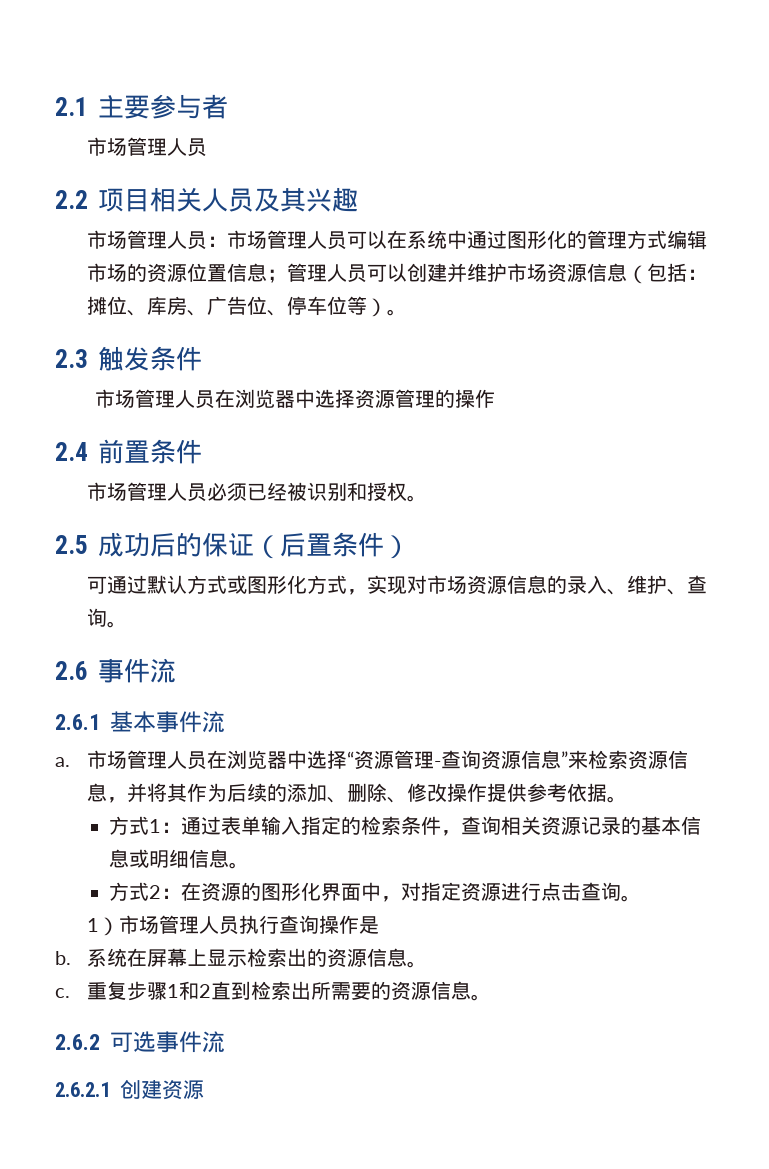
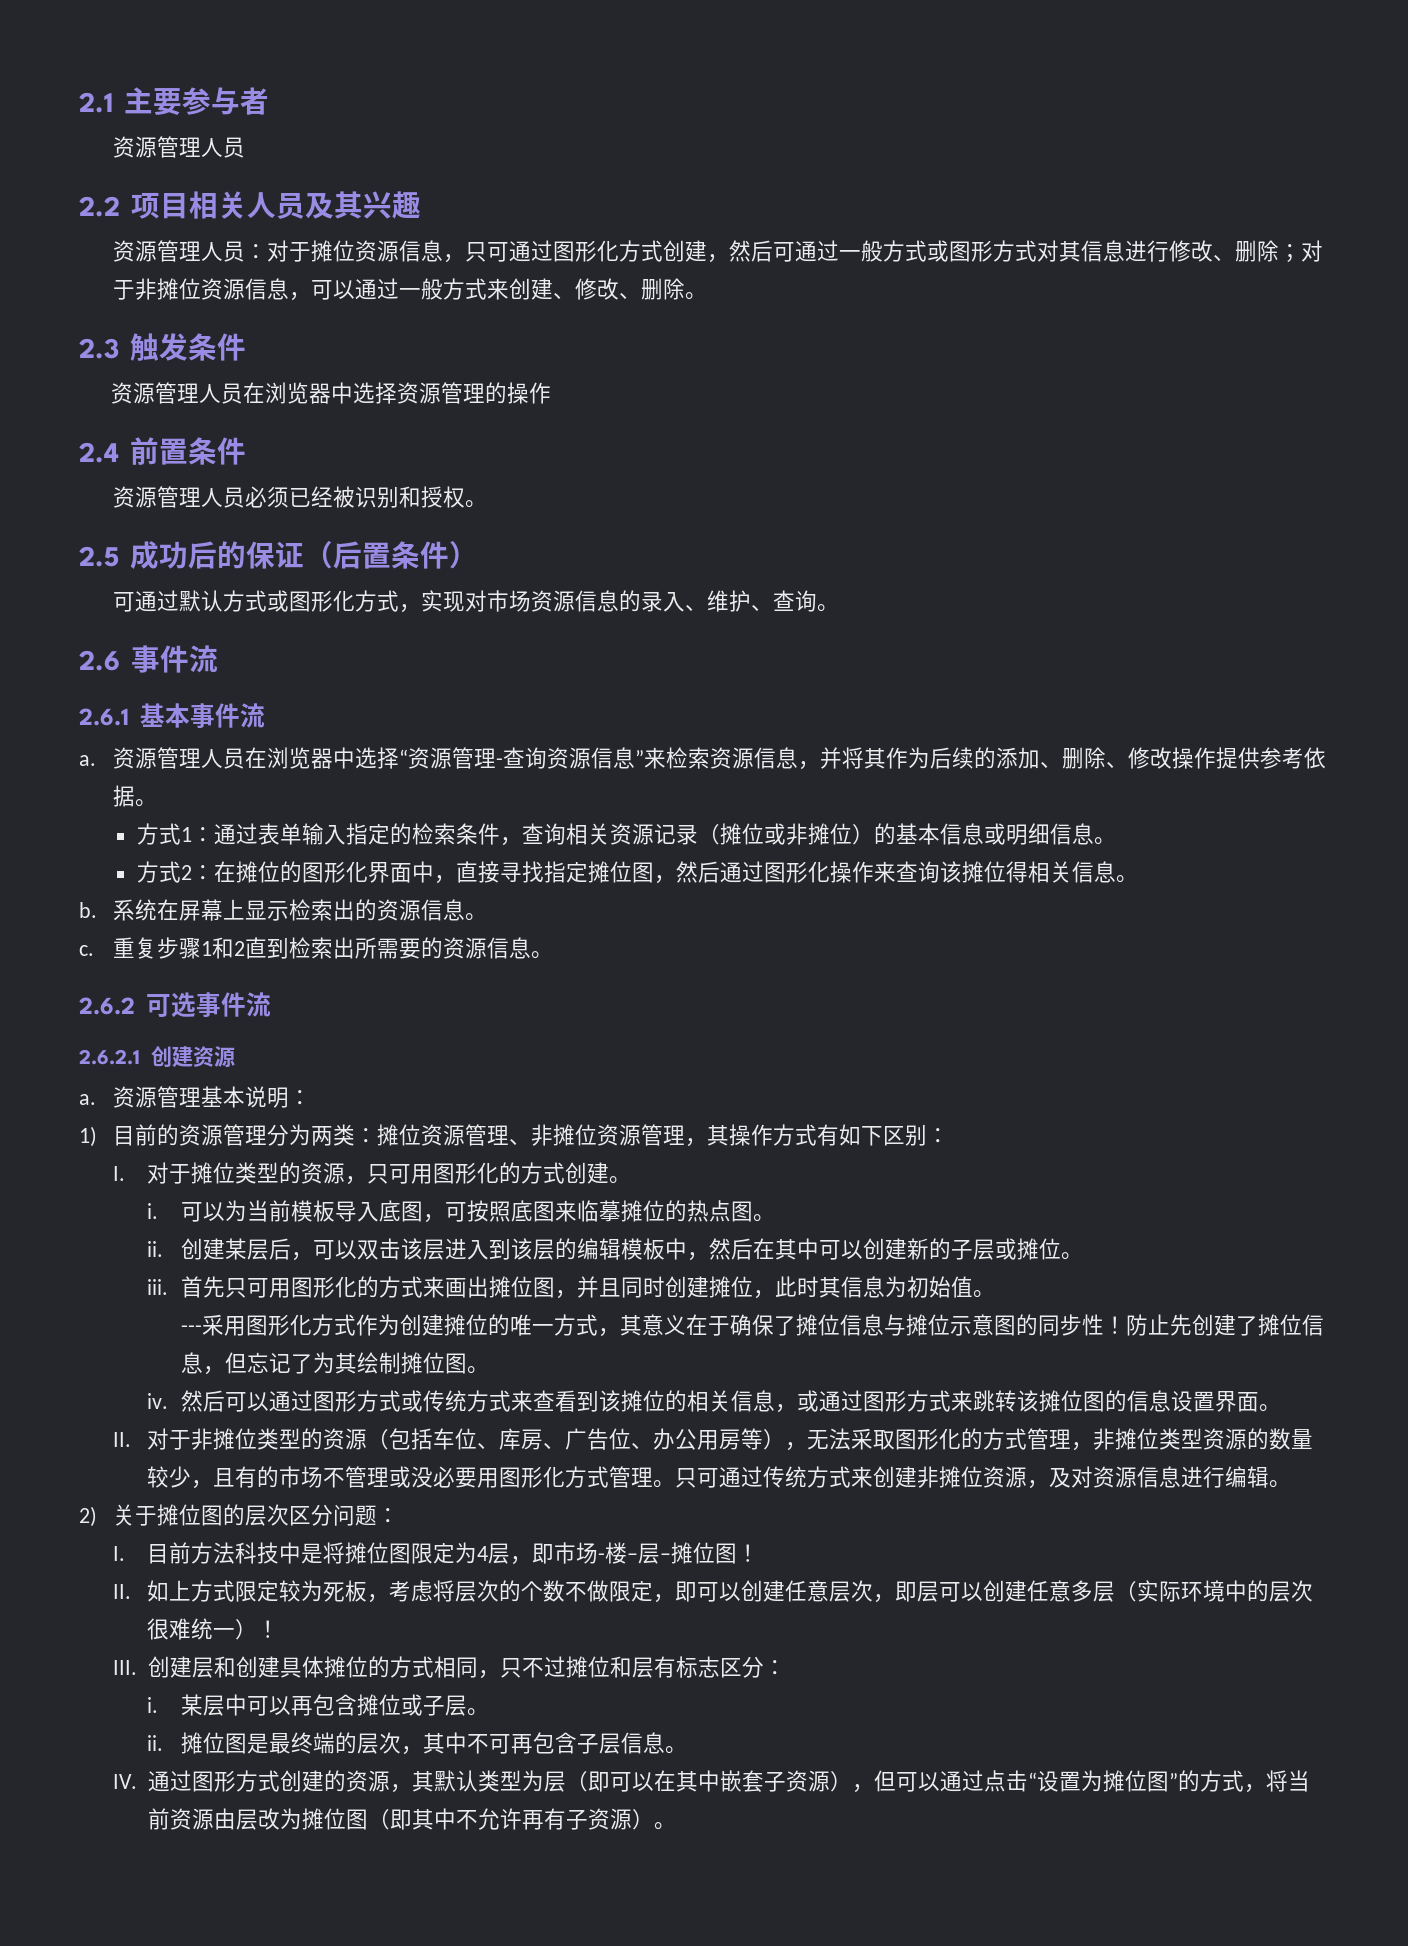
  2.1主要参与者
- 市场管理人员
+ 资源管理人员
- 市场管理人员：市场管理人员可以在系统中通过图形化的管理方式编辑市场的资源位置信息；管理人员可以创建并维护市场资源信息（包括：摊位、库房、广告位、停车位等）。
+ 资源管理人员：对于摊位资源信息，只可通过图形化方式创建，然后可通过一般方式或图形方式对其信息进行修改、删除；对于非摊位资源信息，可以通过一般方式来创建、修改、删除。
- 市场管理人员在浏览器中选择资源管理的操作
+ 资源管理人员在浏览器中选择资源管理的操作
- 市场管理人员必须已经被识别和授权。
+ 资源管理人员必须已经被识别和授权。
- 市场管理人员在浏览器中选择“资源管理-查询资源信息”来检索资源信息，并将其作为后续的添加、删除、修改操作提供参考依据。
+ 资源管理人员在浏览器中选择“资源管理-查询资源信息”来检索资源信息，并将其作为后续的添加、删除、修改操作提供参考依据。
- 方式1：通过表单输入指定的检索条件，查询相关资源记录的基本信息或明细信息。
+ 方式1：通过表单输入指定的检索条件，查询相关资源记录（摊位或非摊位）的基本信息或明细信息。
- 方式2：在资源的图形化界面中，对指定资源进行点击查询。
- 1）市场管理人员执行查询操作是
+ 方式2：在摊位的图形化界面中，直接寻找指定摊位图，然后通过图形化操作来查询该摊位得相关信息。
+ a.资源管理基本说明：
+ 1)目前的资源管理分为两类：摊位资源管理、非摊位资源管理，其操作方式有如下区别：
+ I.对于摊位类型的资源，只可用图形化的方式创建。
+ i.可以为当前模板导入底图，可按照底图来临摹摊位的热点图。
+ ii.创建某层后，可以双击该层进入到该层的编辑模板中，然后在其中可以创建新的子层或摊位。
+ iii.首先只可用图形化的方式来画出摊位图，并且同时创建摊位，此时其信息为初始值。
+ ---采用图形化方式作为创建摊位的唯一方式，其意义在于确保了摊位信息与摊位示意图的同步性！防止先创建了摊位信息，但忘记了为其绘制摊位图。
+ iv.然后可以通过图形方式或传统方式来查看到该摊位的相关信息，或通过图形方式来跳转该摊位图的信息设置界面。
+ II.对于非摊位类型的资源（包括车位、库房、广告位、办公用房等），无法采取图形化的方式管理，非摊位类型资源的数量较少，且有的市场不管理或没必要用图形化方式管理。只可通过传统方式来创建非摊位资源，及对资源信息进行编辑。
+ 2)关于摊位图的层次区分问题：
+ I.目前方法科技中是将摊位图限定为4层，即市场-楼–层–摊位图！
+ II.如上方式限定较为死板，考虑将层次的个数不做限定，即可以创建任意层次，即层可以创建任意多层（实际环境中的层次很难统一）！
+ III.创建层和创建具体摊位的方式相同，只不过摊位和层有标志区分：
+ i.某层中可以再包含摊位或子层。
+ ii.摊位图是最终端的层次，其中不可再包含子层信息。
+ IV.通过图形方式创建的资源，其默认类型为层（即可以在其中嵌套子资源），但可以通过点击“设置为摊位图”的方式，将当前资源由层改为摊位图（即其中不允许再有子资源）。

